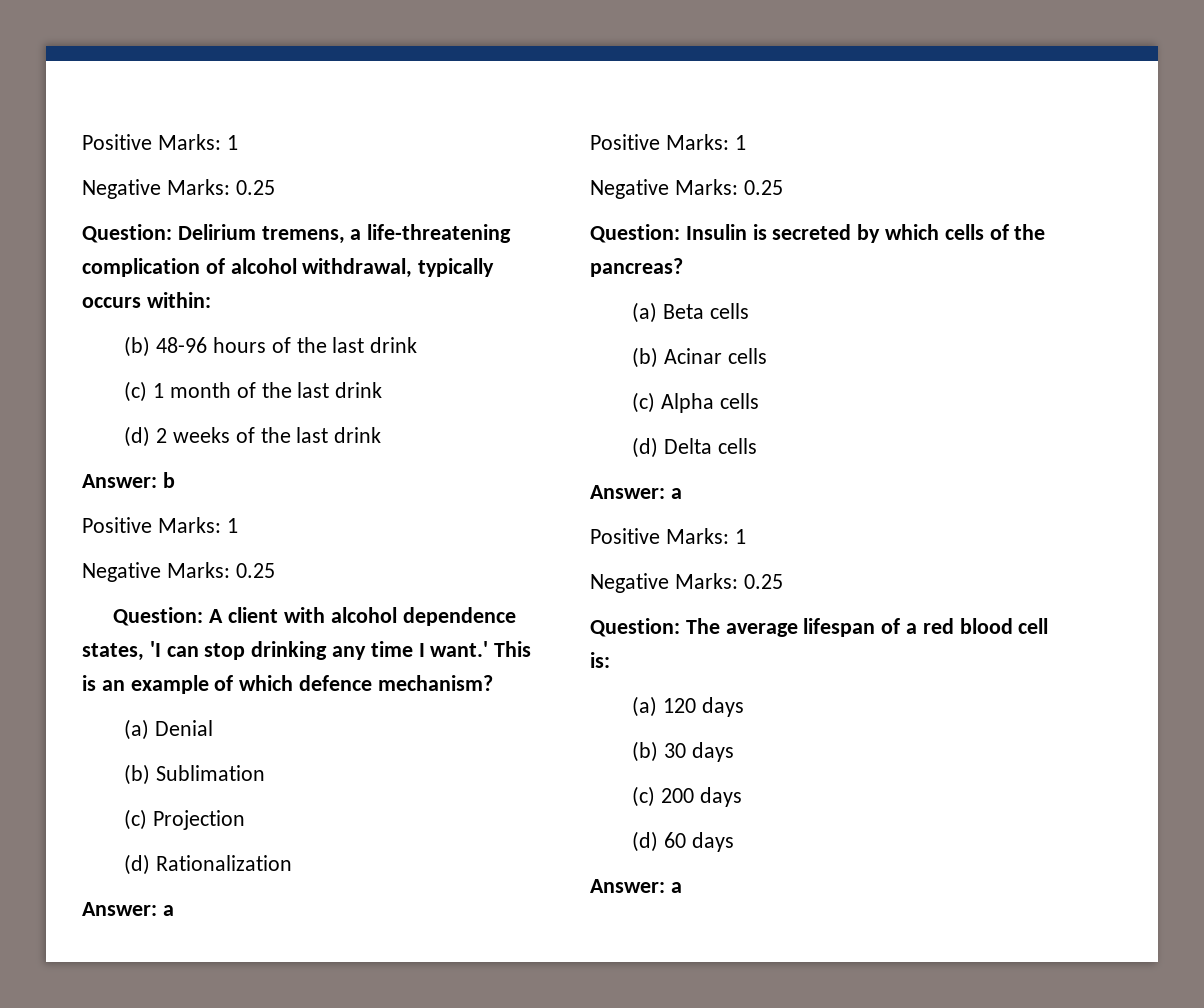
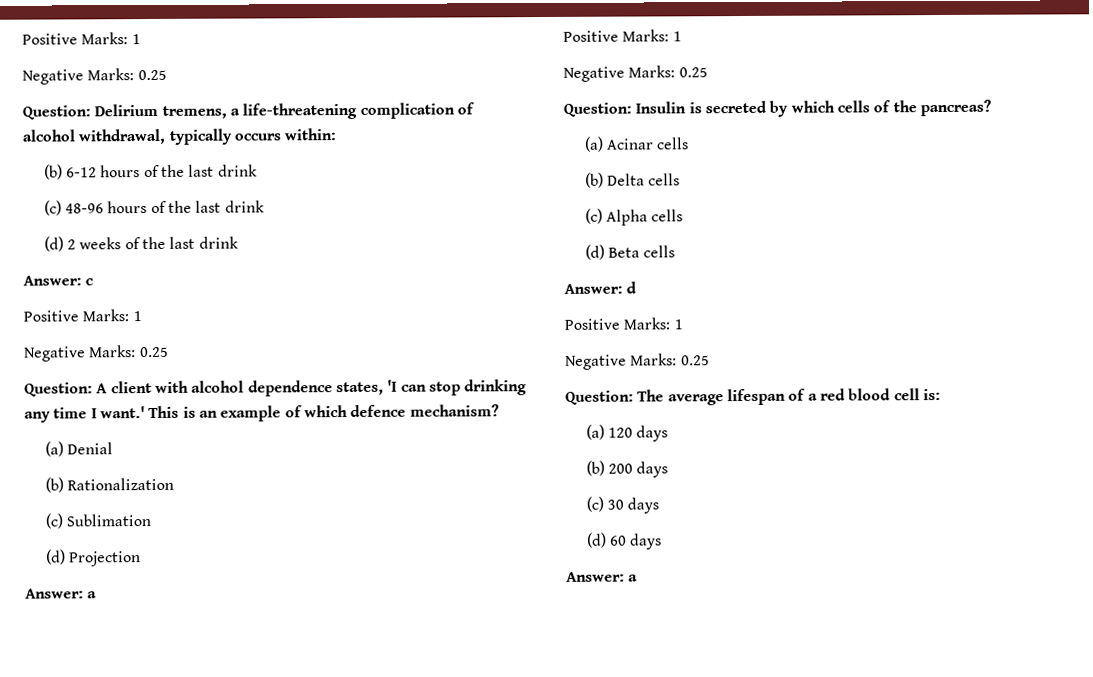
- (b) 48-96 hours of the last drink
+ (b) 6-12 hours of the last drink
- (c) 1 month of the last drink
+ (c) 48-96 hours of the last drink
- Answer: b
+ Answer: c
- (b) Sublimation
+ (b) Rationalization
+ (c) Sublimation
- (c) Projection
+ (d) Projection
- (d) Rationalization
- (a) Beta cells
+ (a) Acinar cells
- (b) Acinar cells
+ (b) Delta cells
- (d) Delta cells
- Answer: a
+ (d) Beta cells
+ Answer: d
- (b) 30 days
+ (b) 200 days
- (c) 200 days
+ (c) 30 days

